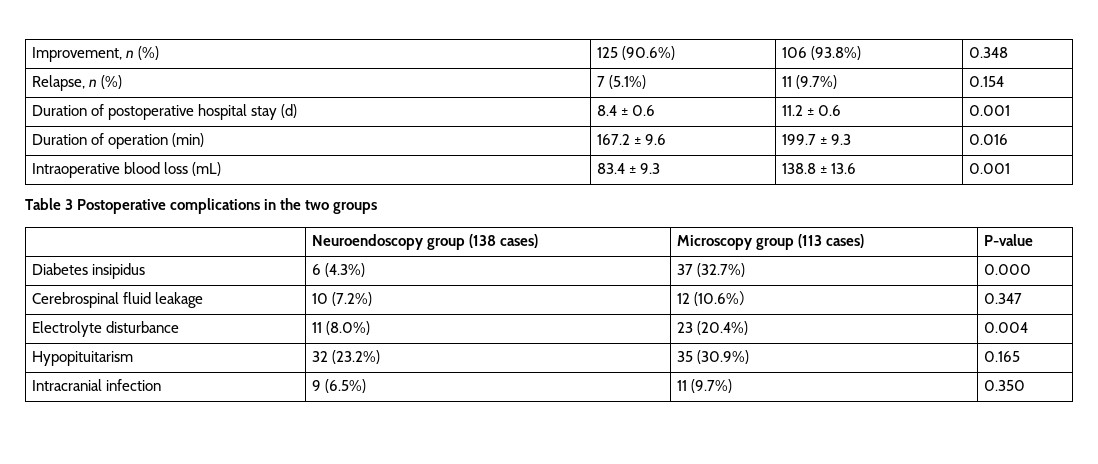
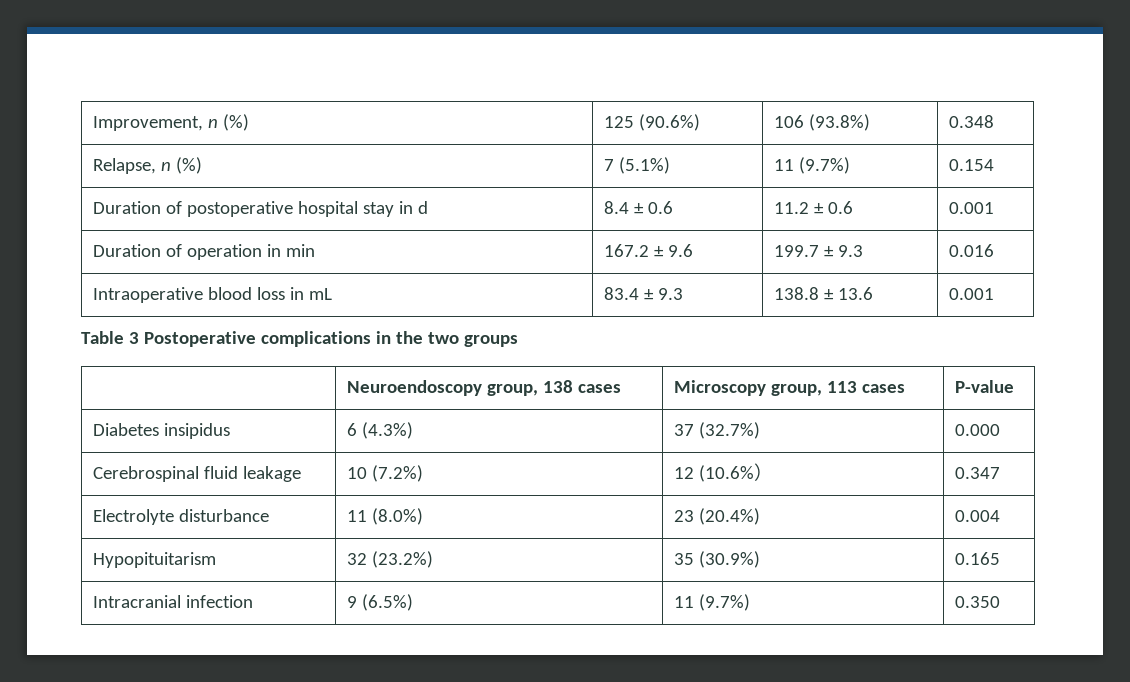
- Duration of postoperative hospital stay (d) | 8.4 ± 0.6 | 11.2 ± 0.6 | 0.001
+ Duration of postoperative hospital stay in d | 8.4 ± 0.6 | 11.2 ± 0.6 | 0.001
- Duration of operation (min) | 167.2 ± 9.6 | 199.7 ± 9.3 | 0.016
+ Duration of operation in min | 167.2 ± 9.6 | 199.7 ± 9.3 | 0.016
- Intraoperative blood loss (mL) | 83.4 ± 9.3 | 138.8 ± 13.6 | 0.001
+ Intraoperative blood loss in mL | 83.4 ± 9.3 | 138.8 ± 13.6 | 0.001
- | Neuroendoscopy group (138 cases) | Microscopy group (113 cases) | P-value
+ | Neuroendoscopy group, 138 cases | Microscopy group, 113 cases | P-value

